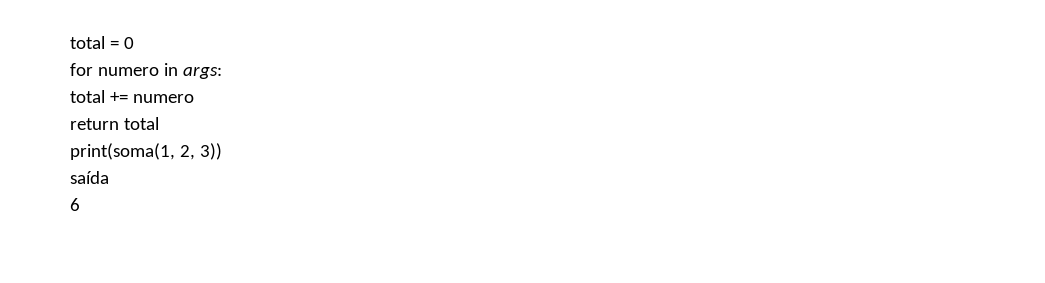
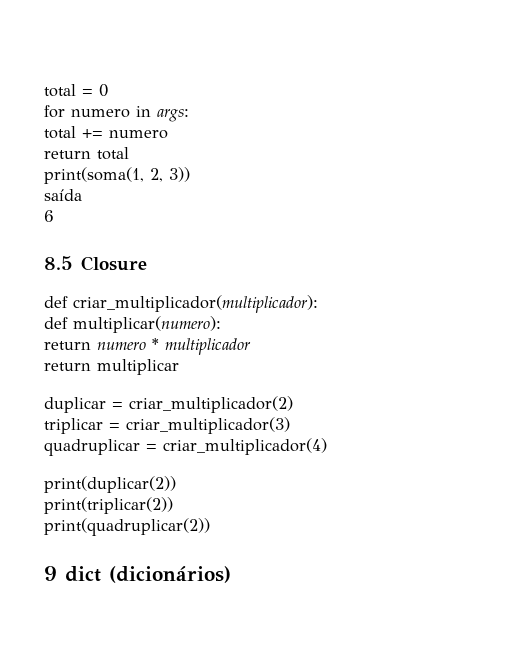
+ 8.5 Closure
+ def criar_multiplicador(multiplicador):
+ def multiplicar(numero):
+ return numero * multiplicador
+ return multiplicar
+ duplicar = criar_multiplicador(2)
+ triplicar = criar_multiplicador(3)
+ quadruplicar = criar_multiplicador(4)
+ print(duplicar(2))
+ print(triplicar(2))
+ print(quadruplicar(2))
+ 9 dict (dicionários)

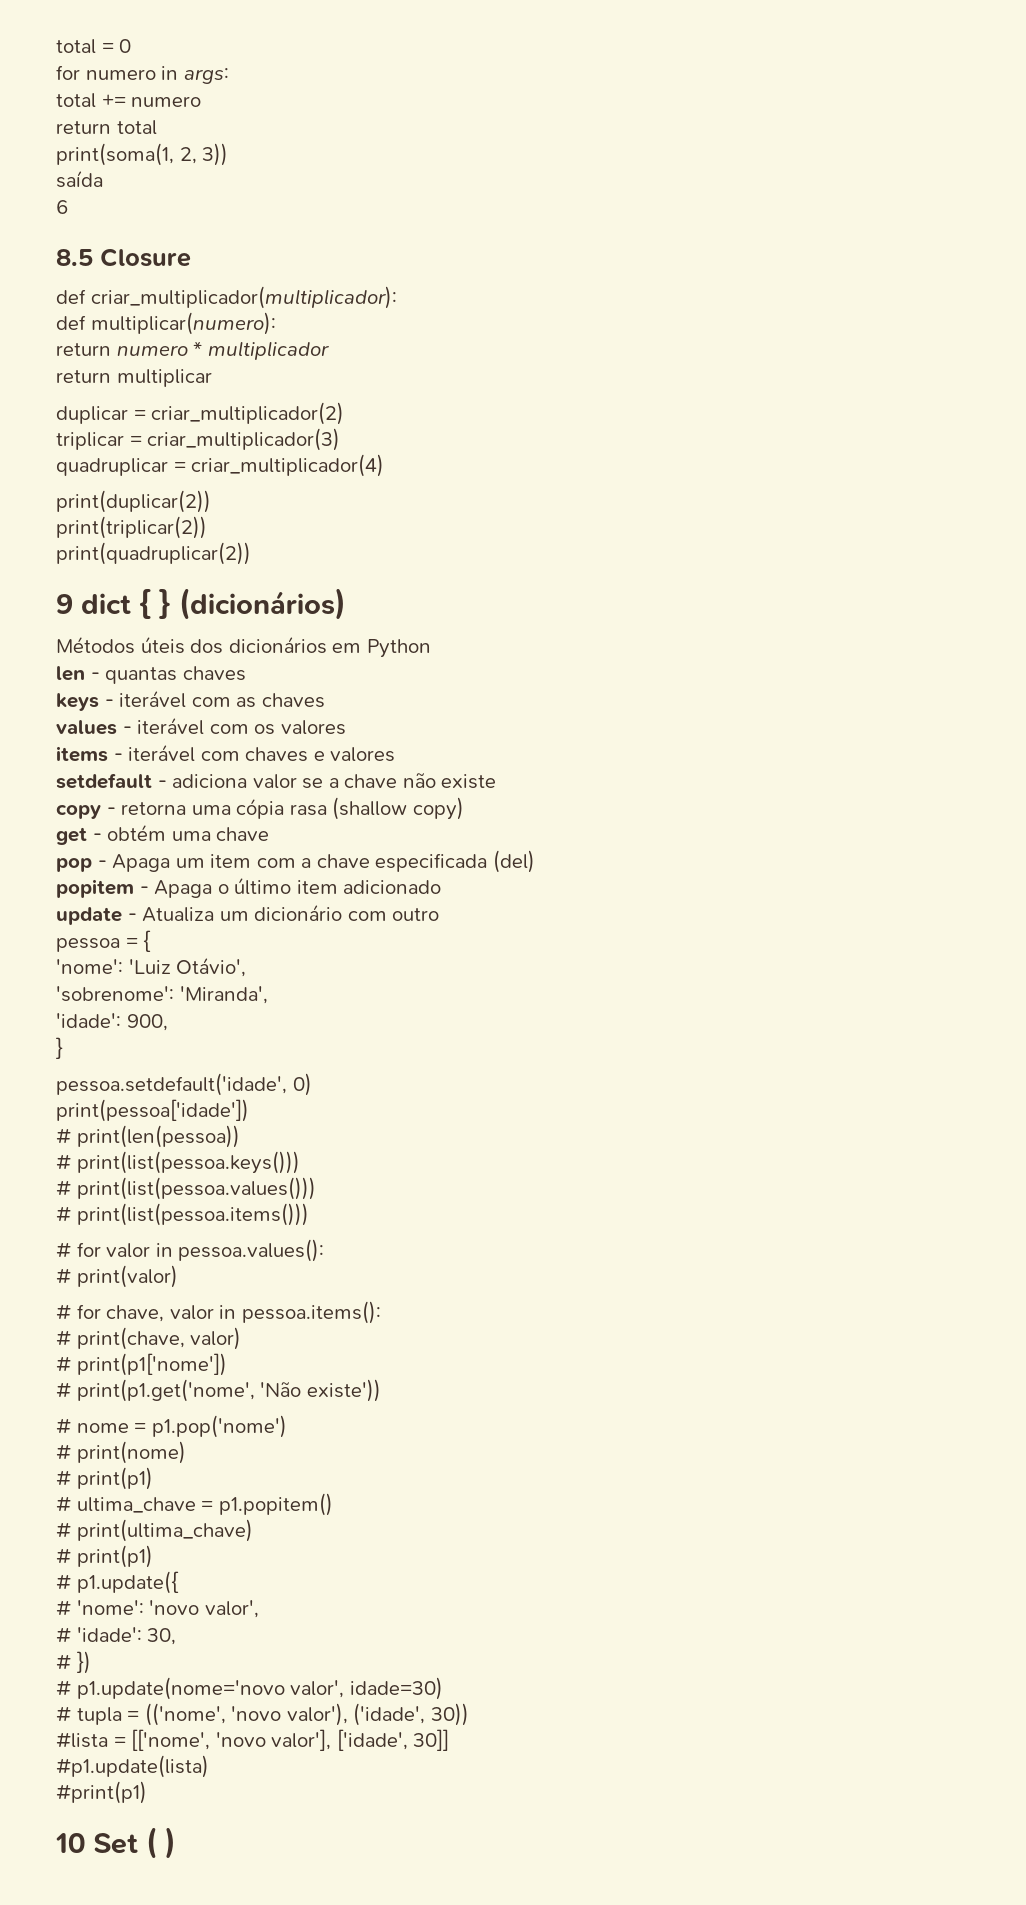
- 9 dict (dicionários)
+ 9 dict { } (dicionários)
+ Métodos úteis dos dicionários em Python
+ len - quantas chaves
+ keys - iterável com as chaves
+ values - iterável com os valores
+ items - iterável com chaves e valores
+ setdefault - adiciona valor se a chave não existe
+ copy - retorna uma cópia rasa (shallow copy)
+ get - obtém uma chave
+ pop - Apaga um item com a chave especificada (del)
+ popitem - Apaga o último item adicionado
+ update - Atualiza um dicionário com outro
+ pessoa = {
+ 'nome': 'Luiz Otávio',
+ 'sobrenome': 'Miranda',
+ 'idade': 900,
+ }
+ pessoa.setdefault('idade', 0)
+ print(pessoa['idade'])
+ # print(len(pessoa))
+ # print(list(pessoa.keys()))
+ # print(list(pessoa.values()))
+ # print(list(pessoa.items()))
+ # for valor in pessoa.values():
+ # print(valor)
+ # for chave, valor in pessoa.items():
+ # print(chave, valor)
+ # print(p1['nome'])
+ # print(p1.get('nome', 'Não existe'))
+ # nome = p1.pop('nome')
+ # print(nome)
+ # print(p1)
+ # ultima_chave = p1.popitem()
+ # print(ultima_chave)
+ # print(p1)
+ # p1.update({
+ # 'nome': 'novo valor',
+ # 'idade': 30,
+ # })
+ # p1.update(nome='novo valor', idade=30)
+ # tupla = (('nome', 'novo valor'), ('idade', 30))
+ #lista = [['nome', 'novo valor'], ['idade', 30]]
+ #p1.update(lista)
+ #print(p1)
+ 10 Set ( )

